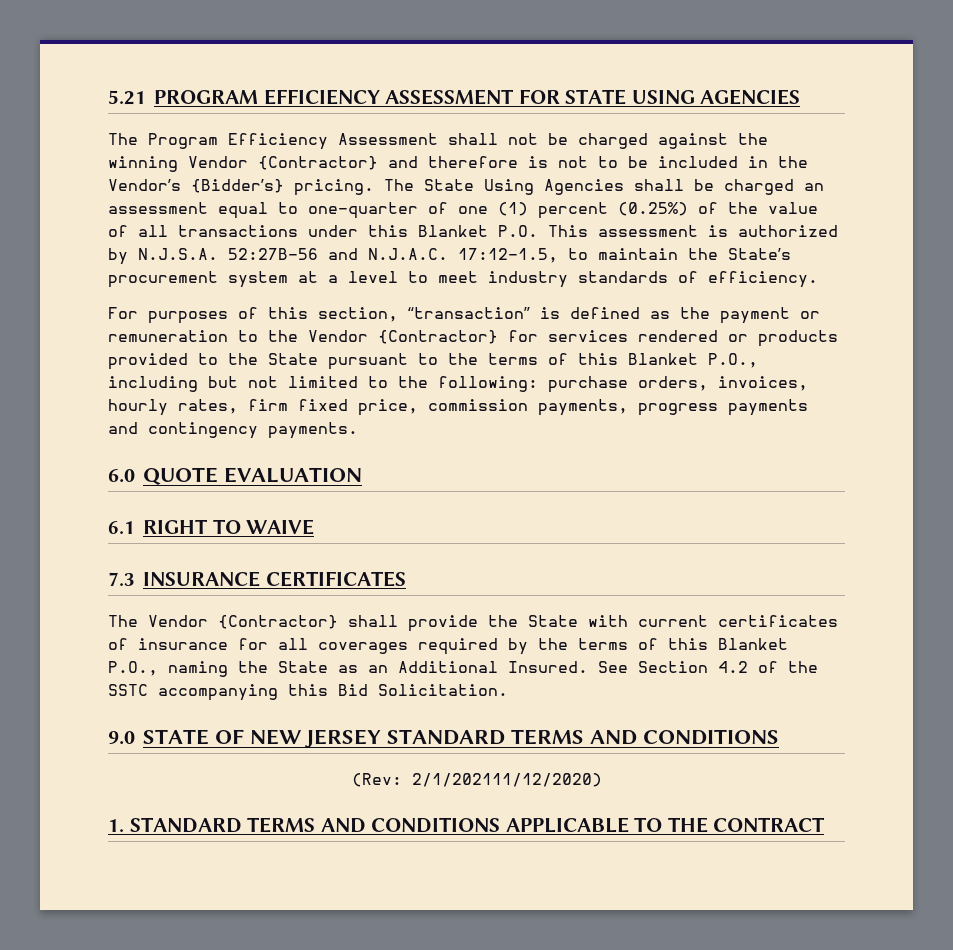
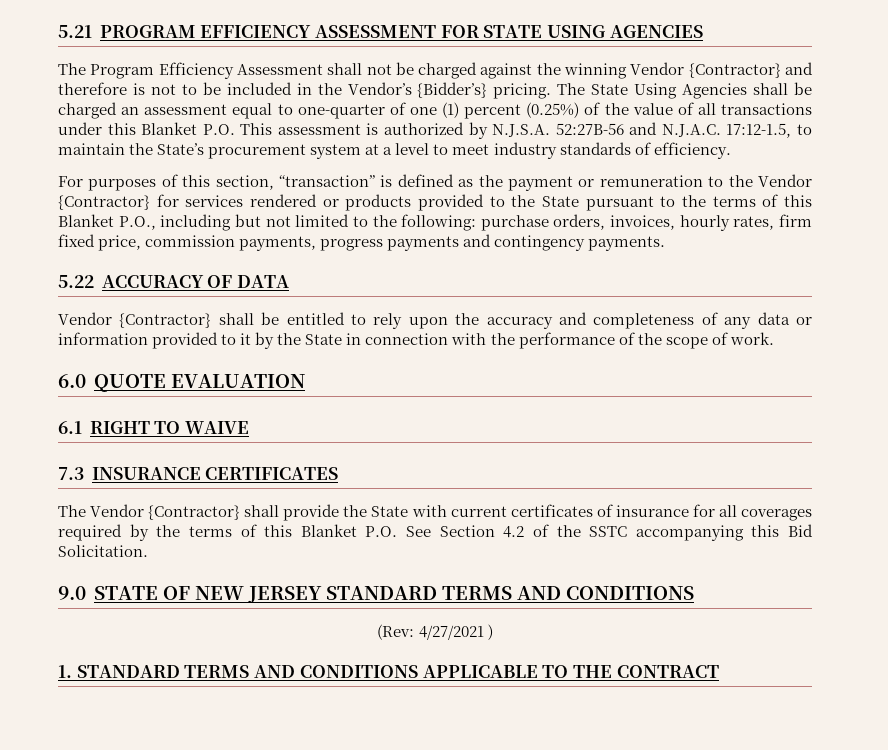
+ 5.22 ACCURACY OF DATA
+ Vendor {Contractor} shall be entitled to rely upon the accuracy and completeness of any data or information provided to it by the State in connection with the performance of the scope of work.
- The Vendor {Contractor} shall provide the State with current certificates of insurance for all coverages required by the terms of this Blanket P.O., naming the State as an Additional Insured. See Section 4.2 of the SSTC accompanying this Bid Solicitation.
+ The Vendor {Contractor} shall provide the State with current certificates of insurance for all coverages required by the terms of this Blanket P.O. See Section 4.2 of the SSTC accompanying this Bid Solicitation.
- (Rev: 2/1/202111/12/2020)
+ (Rev: 4/27/2021 )

